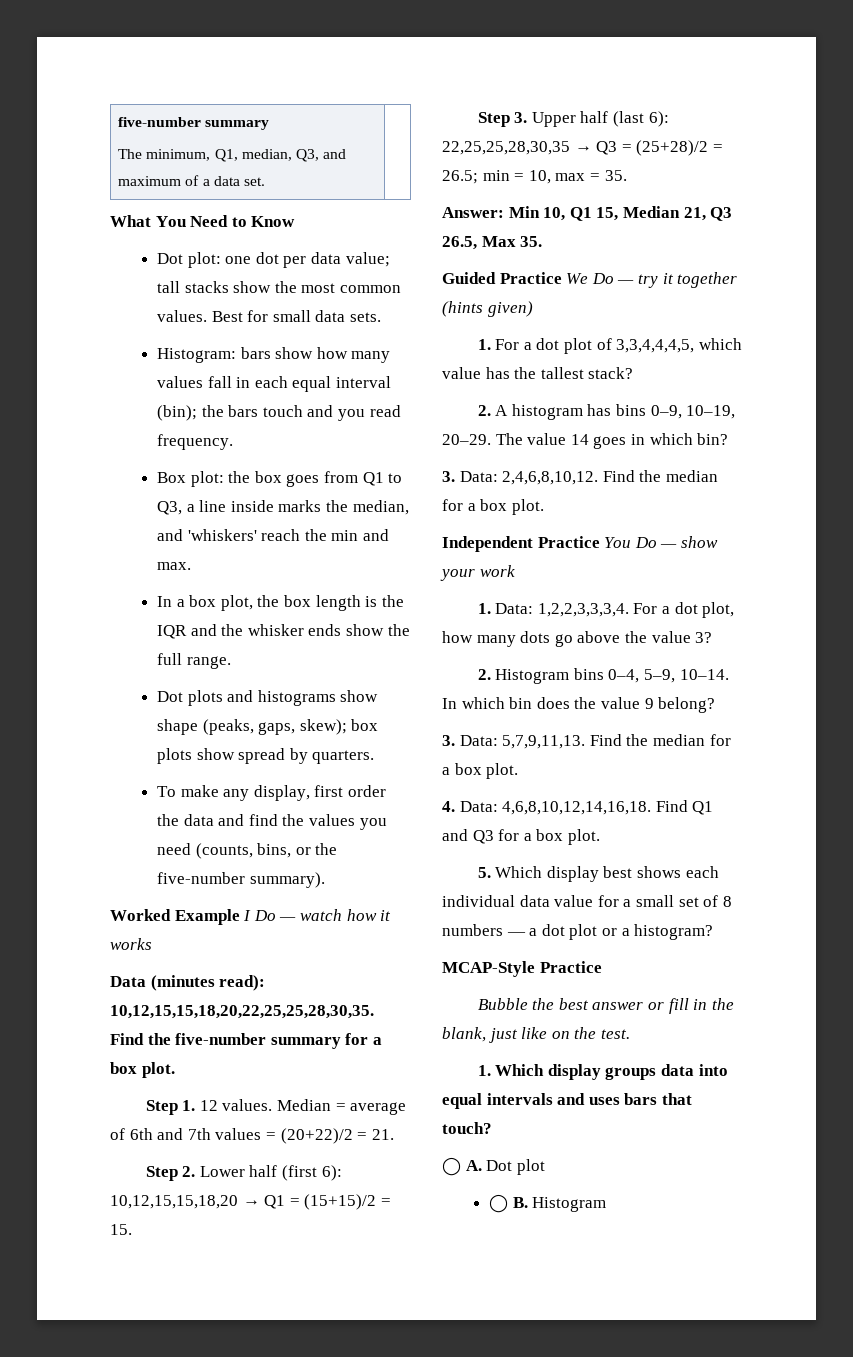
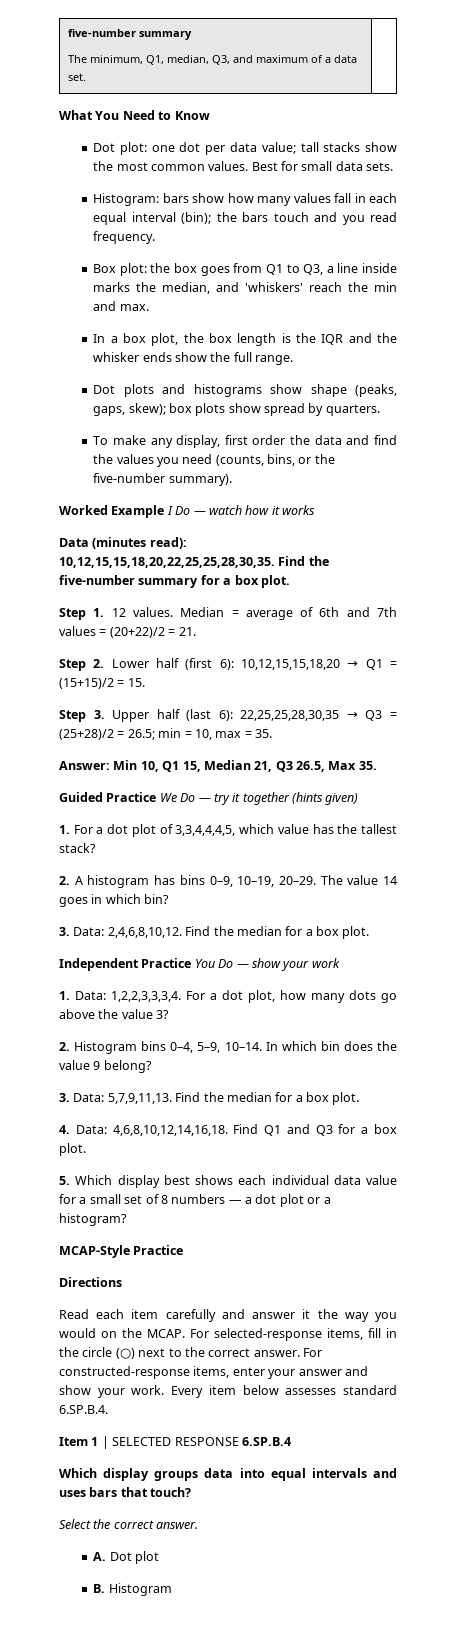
- Bubble the best answer or fill in the blank, just like on the test.
- 1. Which display groups data into equal intervals and uses bars that touch?
+ Directions
+ Read each item carefully and answer it the way you would on the MCAP. For selected-response items, fill in the circle (○) next to the correct answer. For constructed-response items, enter your answer and show your work. Every item below assesses standard 6.SP.B.4.
+ Item 1 | SELECTED RESPONSE 6.SP.B.4
+ Which display groups data into equal intervals and uses bars that touch?
- ◯ A. Dot plot
+ Select the correct answer.
+ A. Dot plot
- ◯ B. Histogram
+ B. Histogram

